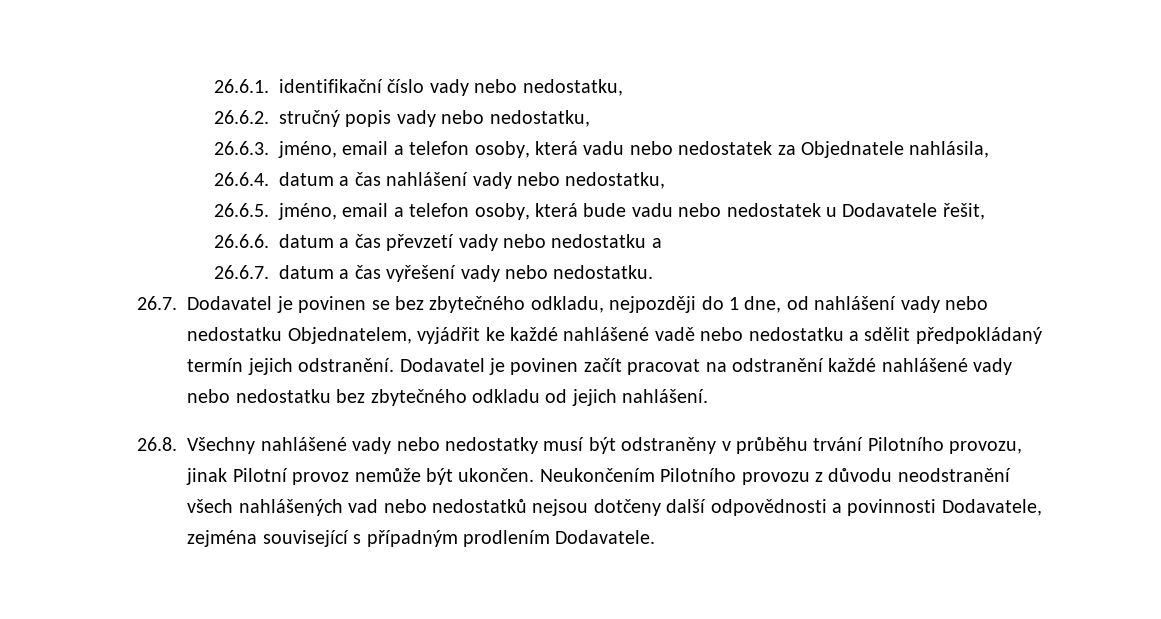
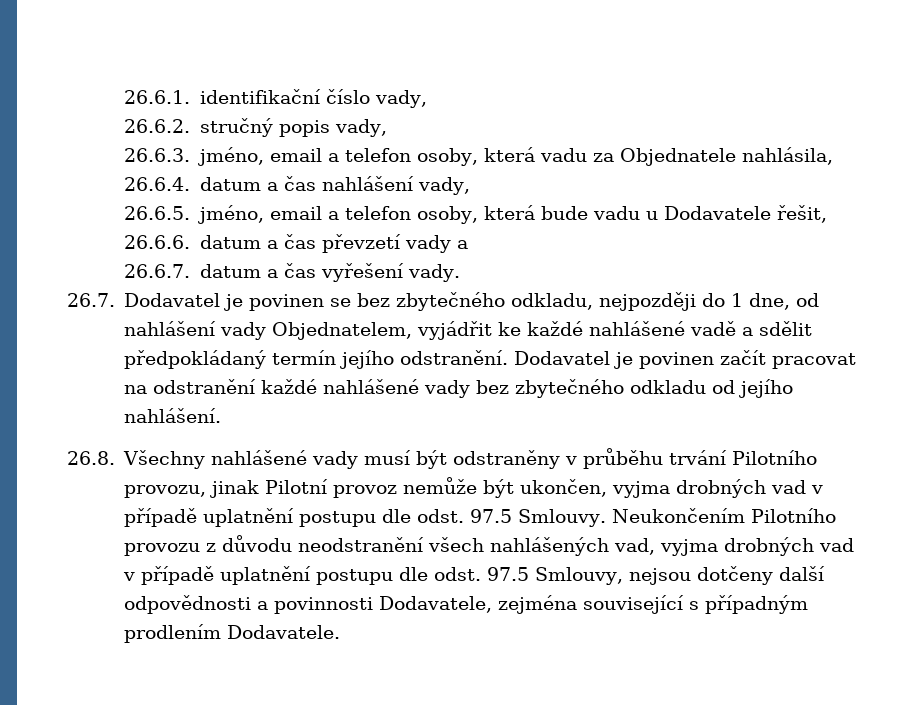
- 26.6.1. identifikační číslo vady nebo nedostatku,
+ 26.6.1. identifikační číslo vady,
- 26.6.2. stručný popis vady nebo nedostatku,
+ 26.6.2. stručný popis vady,
- 26.6.3. jméno, email a telefon osoby, která vadu nebo nedostatek za Objednatele nahlásila,
+ 26.6.3. jméno, email a telefon osoby, která vadu za Objednatele nahlásila,
- 26.6.4. datum a čas nahlášení vady nebo nedostatku,
+ 26.6.4. datum a čas nahlášení vady,
- 26.6.5. jméno, email a telefon osoby, která bude vadu nebo nedostatek u Dodavatele řešit,
+ 26.6.5. jméno, email a telefon osoby, která bude vadu u Dodavatele řešit,
- 26.6.6. datum a čas převzetí vady nebo nedostatku a
+ 26.6.6. datum a čas převzetí vady a
- 26.6.7. datum a čas vyřešení vady nebo nedostatku.
+ 26.6.7. datum a čas vyřešení vady.
- 26.7. Dodavatel je povinen se bez zbytečného odkladu, nejpozději do 1 dne, od nahlášení vady nebo nedostatku Objednatelem, vyjádřit ke každé nahlášené vadě nebo nedostatku a sdělit předpokládaný termín jejich odstranění.
+ 26.7. Dodavatel je povinen se bez zbytečného odkladu, nejpozději do 1 dne, od nahlášení vady Objednatelem, vyjádřit ke každé nahlášené vadě a sdělit předpokládaný termín jejího odstranění.
- Dodavatel je povinen začít pracovat na odstranění každé nahlášené vady nebo nedostatku bez zbytečného odkladu od jejich nahlášení.
+ Dodavatel je povinen začít pracovat na odstranění každé nahlášené vady bez zbytečného odkladu od jejího nahlášení.
- 26.8. Všechny nahlášené vady nebo nedostatky musí být odstraněny v průběhu trvání Pilotního provozu, jinak Pilotní provoz nemůže být ukončen.
+ 26.8. Všechny nahlášené vady musí být odstraněny v průběhu trvání Pilotního provozu, jinak Pilotní provoz nemůže být ukončen, vyjma drobných vad v případě uplatnění postupu dle odst. 97.5 Smlouvy.
- Neukončením Pilotního provozu z důvodu neodstranění všech nahlášených vad nebo nedostatků nejsou dotčeny další odpovědnosti a povinnosti Dodavatele, zejména související s případným prodlením Dodavatele.
+ Neukončením Pilotního provozu z důvodu neodstranění všech nahlášených vad, vyjma drobných vad v případě uplatnění postupu dle odst. 97.5 Smlouvy, nejsou dotčeny další odpovědnosti a povinnosti Dodavatele, zejména související s případným prodlením Dodavatele.

